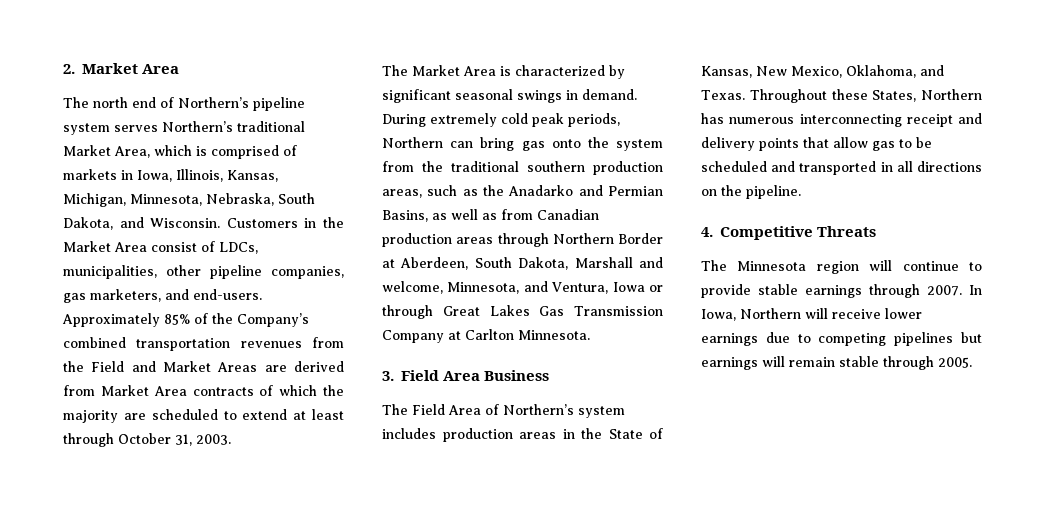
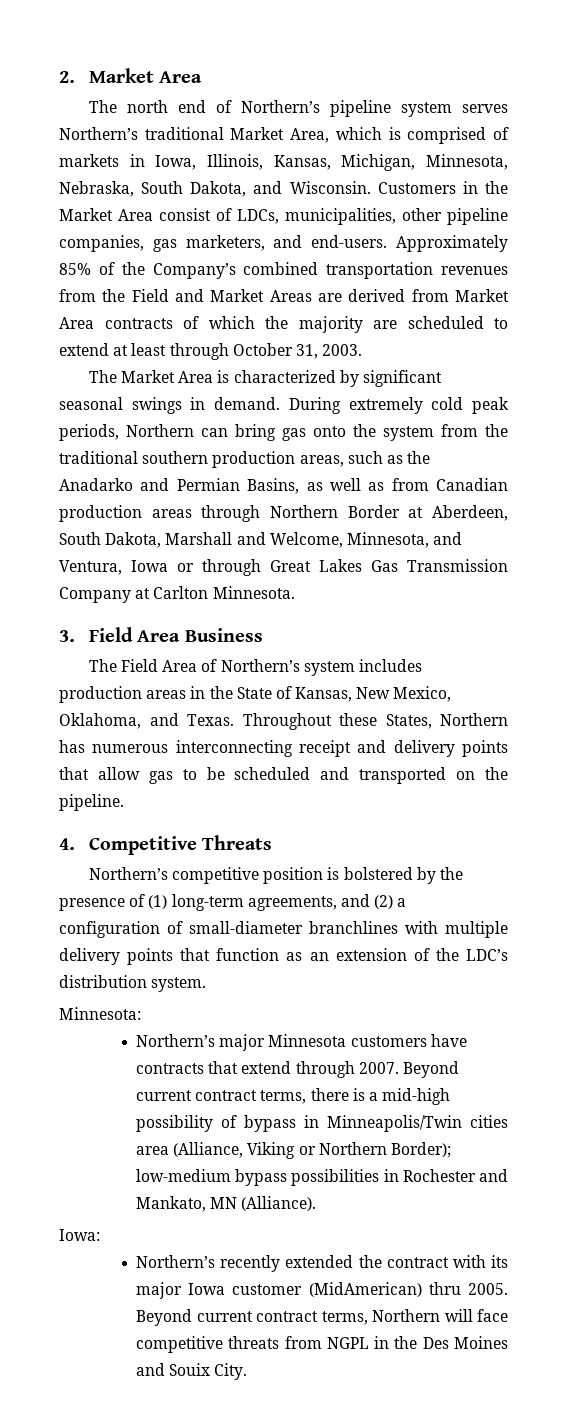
- During extremely cold peak periods, Northern can bring gas onto the system from the traditional southern production areas, such as the Anadarko and Permian Basins, as well as from Canadian production areas through Northern Border at Aberdeen, South Dakota, Marshall and welcome, Minnesota, and Ventura, Iowa or through Great Lakes Gas Transmission Company at Carlton Minnesota.
+ During extremely cold peak periods, Northern can bring gas onto the system from the traditional southern production areas, such as the Anadarko and Permian Basins, as well as from Canadian production areas through Northern Border at Aberdeen, South Dakota, Marshall and Welcome, Minnesota, and Ventura, Iowa or through Great Lakes Gas Transmission Company at Carlton Minnesota.
- Throughout these States, Northern has numerous interconnecting receipt and delivery points that allow gas to be scheduled and transported in all directions on the pipeline.
+ Throughout these States, Northern has numerous interconnecting receipt and delivery points that allow gas to be scheduled and transported on the pipeline.
- The Minnesota region will continue to provide stable earnings through 2007. In Iowa, Northern will receive lower earnings due to competing pipelines but earnings will remain stable through 2005.
+ Northern’s competitive position is bolstered by the presence of (1) long-term agreements, and (2) a configuration of small-diameter branchlines with multiple delivery points that function as an extension of the LDC’s distribution system.
+ Minnesota:
+ Northern’s major Minnesota customers have contracts that extend through 2007. Beyond current contract terms, there is a mid-high possibility of bypass in Minneapolis/Twin cities area (Alliance, Viking or Northern Border); low-medium bypass possibilities in Rochester and Mankato, MN (Alliance).
+ Iowa:
+ Northern’s recently extended the contract with its major Iowa customer (MidAmerican) thru 2005. Beyond current contract terms, Northern will face competitive threats from NGPL in the Des Moines and Souix City.

